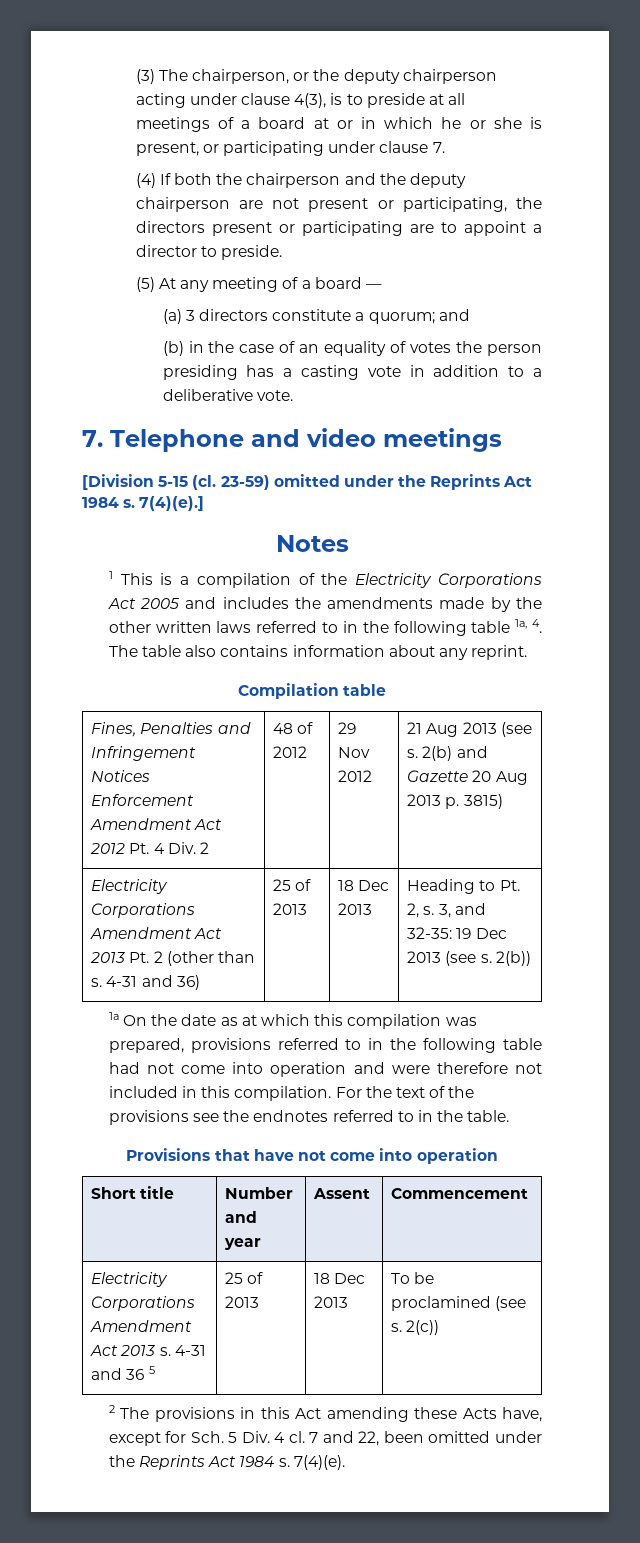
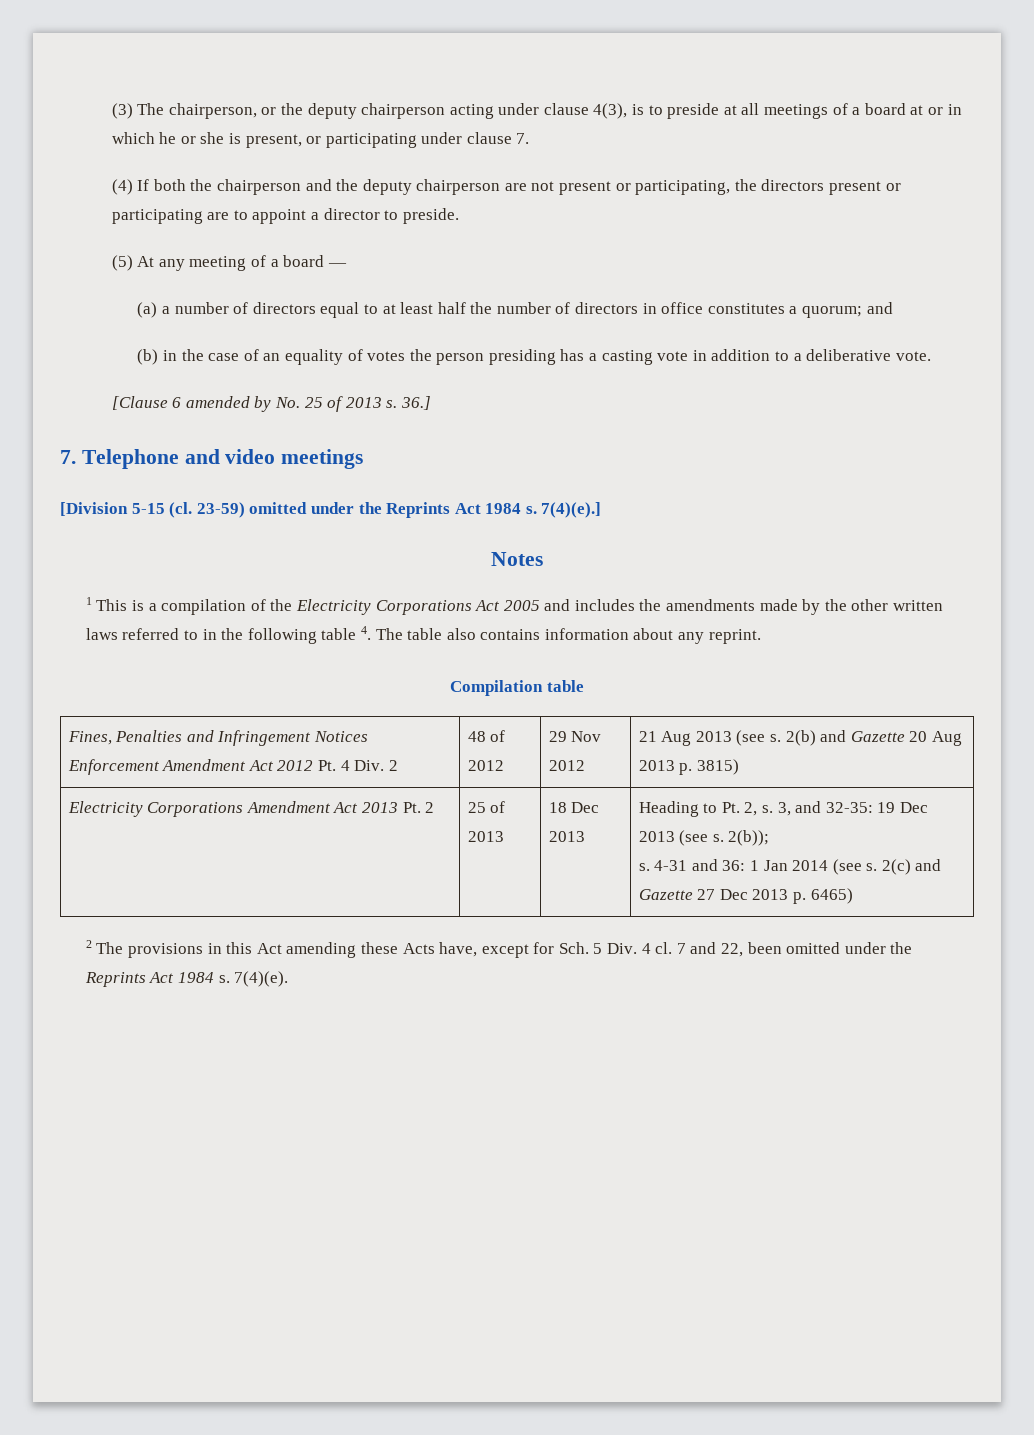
- (a) 3 directors constitute a quorum; and
+ (a) a number of directors equal to at least half the number of directors in office constitutes a quorum; and
+ [Clause 6 amended by No. 25 of 2013 s. 36.]
- 1 This is a compilation of the Electricity Corporations Act 2005 and includes the amendments made by the other written laws referred to in the following table 1a, 4. The table also contains information about any reprint.
+ 1 This is a compilation of the Electricity Corporations Act 2005 and includes the amendments made by the other written laws referred to in the following table 4. The table also contains information about any reprint.
- Electricity Corporations Amendment Act 2013 Pt. 2 (other than s. 4-31 and 36)
+ Electricity Corporations Amendment Act 2013 Pt. 2
- 2(b))
- 1a On the date as at which this compilation was prepared, provisions referred to in the following table had not come into operation and were therefore not included in this compilation. For the text of the provisions see the endnotes referred to in the table.
- Provisions that have not come into operation
- Short title | Number and year | Assent | Commencement
- Electricity Corporations Amendment Act 2013 s. 4-31 and 36 5 | 25 of 2013 | 18 Dec 2013 | To be proclamined (see s. 2(c))
+ 2(b));
+ s. 4-31 and 36: 1 Jan 2014 (see s. 2(c) and Gazette 27 Dec 2013 p. 6465)

